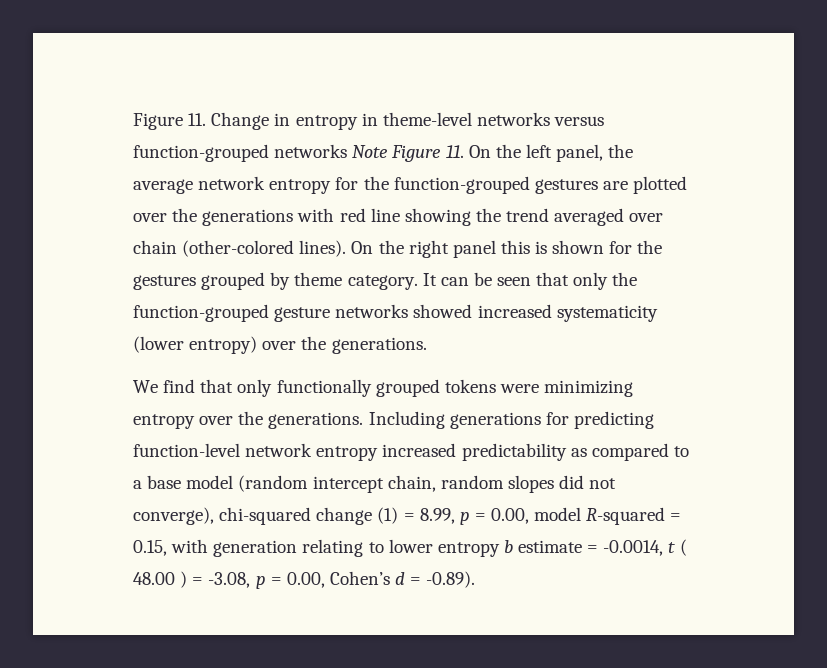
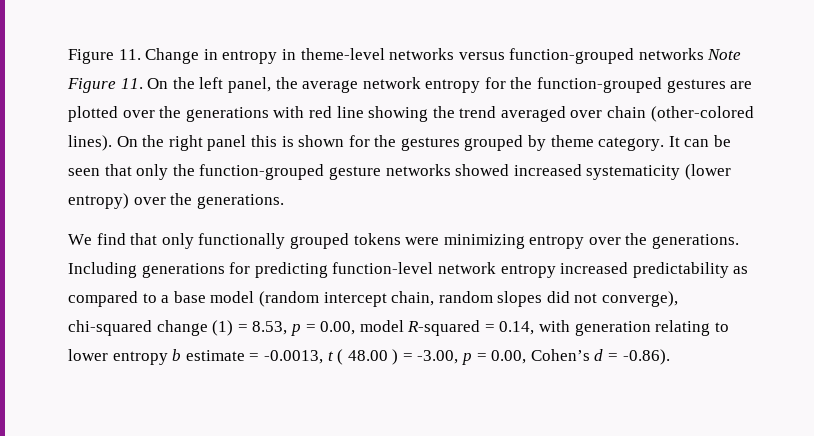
- Including generations for predicting function-level network entropy increased predictability as compared to a base model (random intercept chain, random slopes did not converge), chi-squared change (1) = 8.99, p = 0.00, model R-squared = 0.15, with generation relating to lower entropy b estimate = -0.0014, t ( 48.00 ) = -3.08, p = 0.00, Cohen’s d = -0.89).
+ Including generations for predicting function-level network entropy increased predictability as compared to a base model (random intercept chain, random slopes did not converge), chi-squared change (1) = 8.53, p = 0.00, model R-squared = 0.14, with generation relating to lower entropy b estimate = -0.0013, t ( 48.00 ) = -3.00, p = 0.00, Cohen’s d = -0.86).

